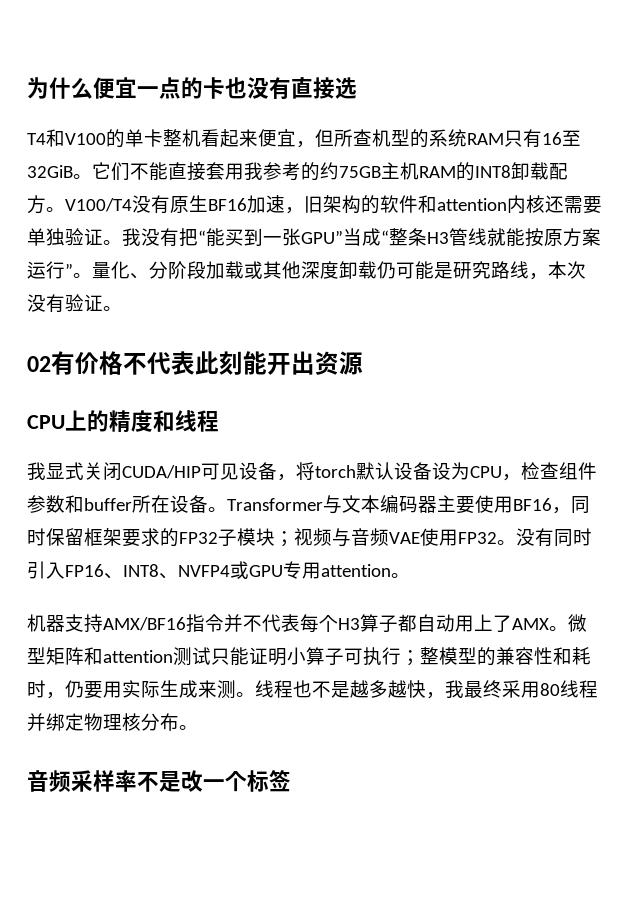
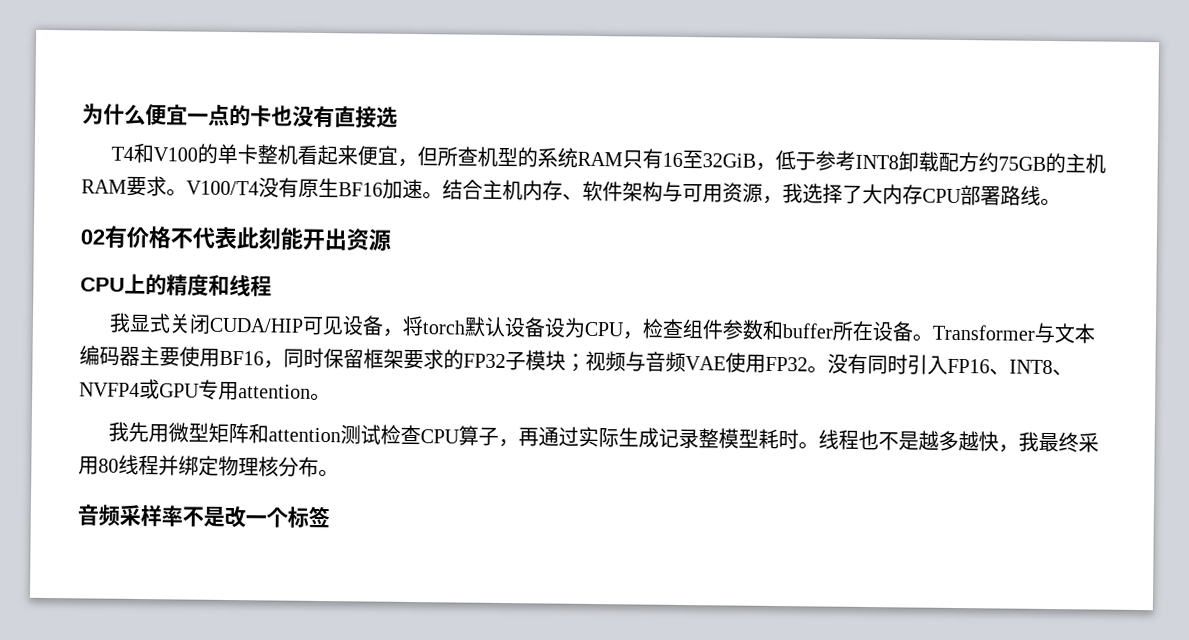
- T4和V100的单卡整机看起来便宜，但所查机型的系统RAM只有16至32GiB。它们不能直接套用我参考的约75GB主机RAM的INT8卸载配方。
+ T4和V100的单卡整机看起来便宜，但所查机型的系统RAM只有16至32GiB，低于参考INT8卸载配方约75GB的主机RAM要求。
- V100/T4没有原生BF16加速，旧架构的软件和attention内核还需要单独验证。我没有把“能买到一张GPU”当成“整条H3管线就能按原方案运行”。量化、分阶段加载或其他深度卸载仍可能是研究路线，本次没有验证。
+ V100/T4没有原生BF16加速。结合主机内存、软件架构与可用资源，我选择了大内存CPU部署路线。
- 机器支持AMX/BF16指令并不代表每个H3算子都自动用上了AMX。微型矩阵和attention测试只能证明小算子可执行；整模型的兼容性和耗时，仍要用实际生成来测。
+ 我先用微型矩阵和attention测试检查CPU算子，再通过实际生成记录整模型耗时。

